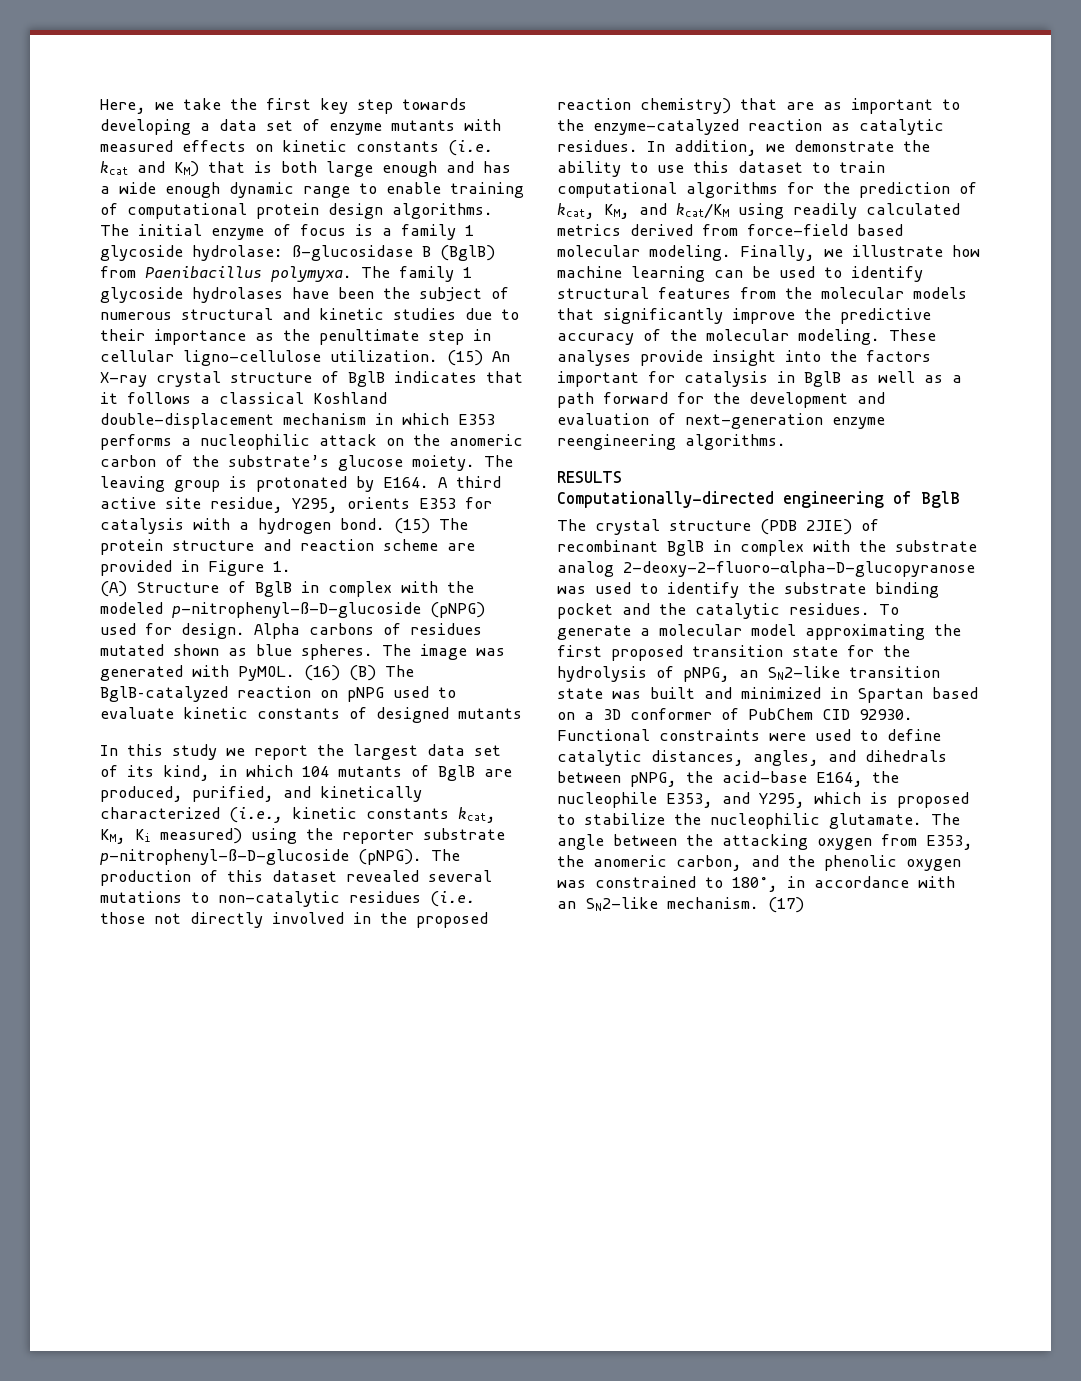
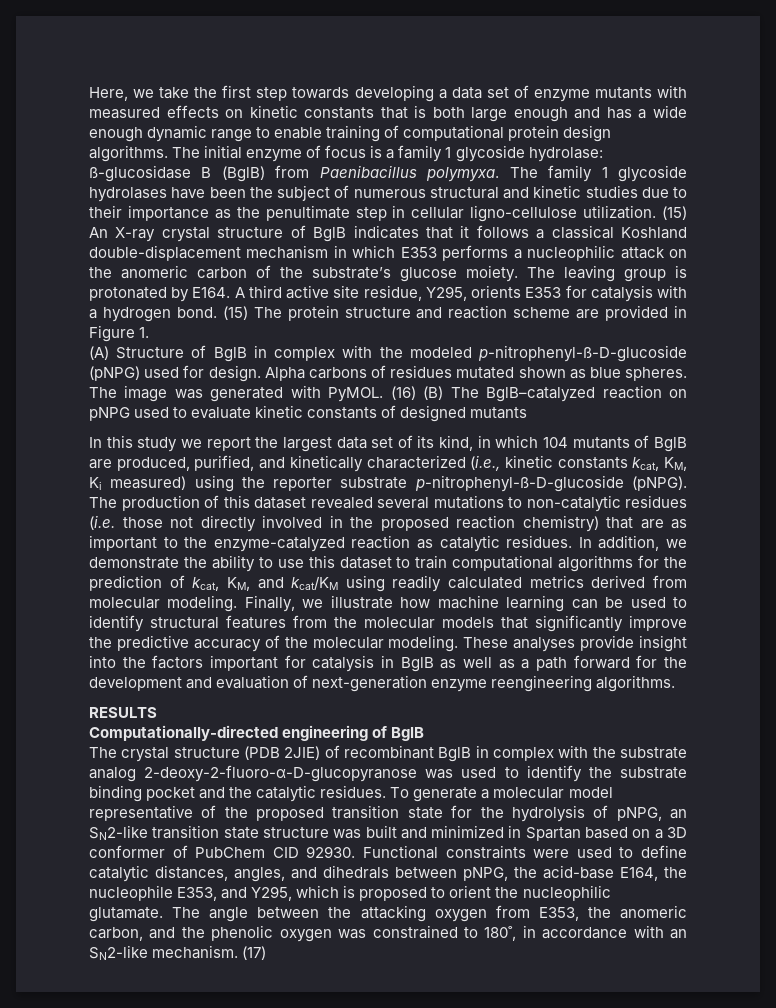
- Here, we take the first key step towards developing a data set of enzyme mutants with measured effects on kinetic constants (i.e. kcat and KM) that is both large enough and has a wide enough dynamic range to enable training of computational protein design algorithms.
+ Here, we take the first step towards developing a data set of enzyme mutants with measured effects on kinetic constants that is both large enough and has a wide enough dynamic range to enable training of computational protein design algorithms.
- In addition, we demonstrate the ability to use this dataset to train computational algorithms for the prediction of kcat, KM, and kcat/KM using readily calculated metrics derived from force-field based molecular modeling.
+ In addition, we demonstrate the ability to use this dataset to train computational algorithms for the prediction of kcat, KM, and kcat/KM using readily calculated metrics derived from molecular modeling.
- The crystal structure (PDB 2JIE) of recombinant BglB in complex with the substrate analog 2-deoxy-2-fluoro-αlpha-D-glucopyranose was used to identify the substrate binding pocket and the catalytic residues.
+ The crystal structure (PDB 2JIE) of recombinant BglB in complex with the substrate analog 2-deoxy-2-fluoro-α-D-glucopyranose was used to identify the substrate binding pocket and the catalytic residues.
- To generate a molecular model approximating the first proposed transition state for the hydrolysis of pNPG, an SN2-like transition state was built and minimized in Spartan based on a 3D conformer of PubChem CID 92930.
+ To generate a molecular model representative of the proposed transition state for the hydrolysis of pNPG, an SN2-like transition state structure was built and minimized in Spartan based on a 3D conformer of PubChem CID 92930.
- Functional constraints were used to define catalytic distances, angles, and dihedrals between pNPG, the acid-base E164, the nucleophile E353, and Y295, which is proposed to stabilize the nucleophilic glutamate.
+ Functional constraints were used to define catalytic distances, angles, and dihedrals between pNPG, the acid-base E164, the nucleophile E353, and Y295, which is proposed to orient the nucleophilic glutamate.

